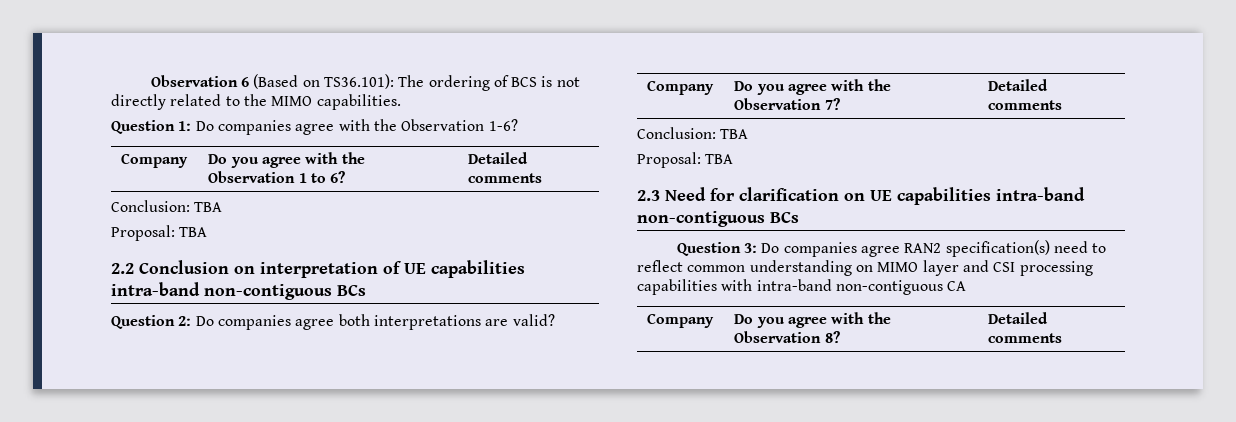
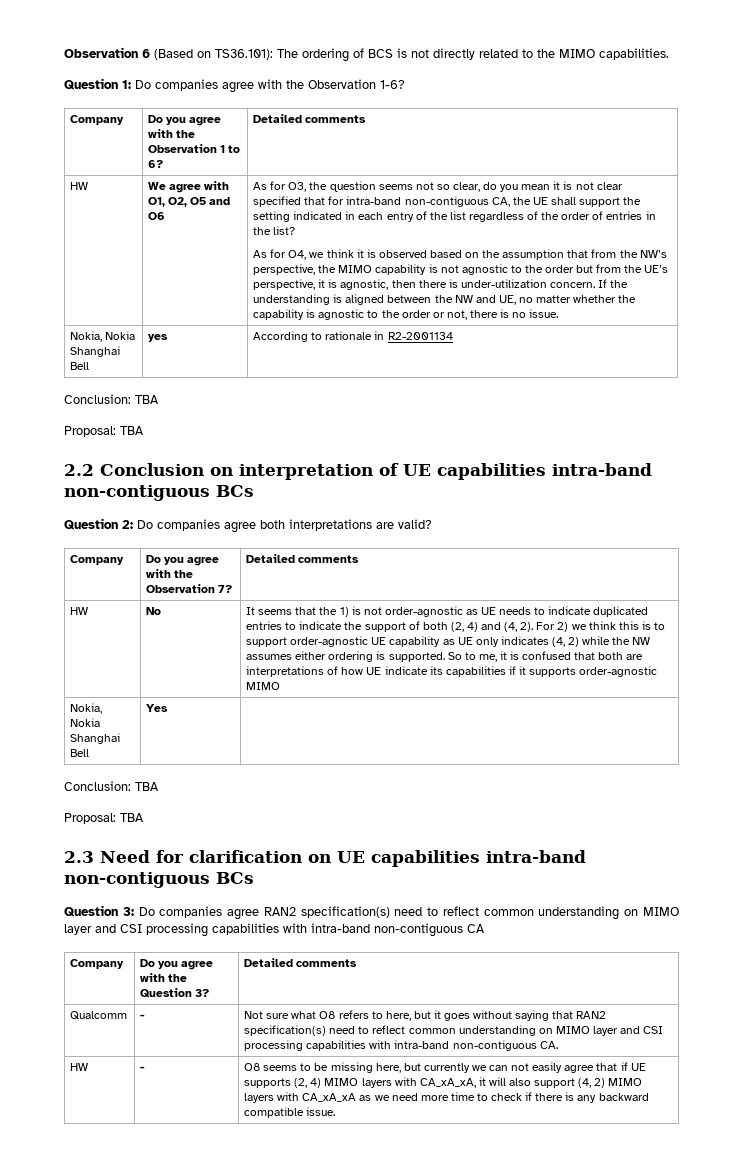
+ HW | We agree with O1, O2, O5 and O6 | As for O3, the question seems not so clear, do you mean it is not clear specified that for intra-band non-contiguous CA, the UE shall support the setting indicated in each entry of the list regardless of the order of entries in the list?
+ As for O4, we think it is observed based on the assumption that from the NW’s perspective, the MIMO capability is not agnostic to the order but from the UE’s perspective, it is agnostic, then there is under-utilization concern. If the understanding is aligned between the NW and UE, no matter whether the capability is agnostic to the order or not, there is no issue.
+ Nokia, Nokia Shanghai Bell | yes | According to rationale in R2-2001134
+ HW | No | It seems that the 1) is not order-agnostic as UE needs to indicate duplicated entries to indicate the support of both (2, 4) and (4, 2). For 2) we think this is to support order-agnostic UE capability as UE only indicates (4, 2) while the NW assumes either ordering is supported. So to me, it is confused that both are interpretations of how UE indicate its capabilities if it supports order-agnostic MIMO
+ Nokia, Nokia Shanghai Bell | Yes |
- Company | Do you agree with the Observation 8? | Detailed comments
+ Company | Do you agree with the Question 3? | Detailed comments
+ Qualcomm | - | Not sure what O8 refers to here, but it goes without saying that RAN2 specification(s) need to reflect common understanding on MIMO layer and CSI processing capabilities with intra-band non-contiguous CA.
+ HW | - | O8 seems to be missing here, but currently we can not easily agree that if UE supports (2, 4) MIMO layers with CA_xA_xA, it will also support (4, 2) MIMO layers with CA_xA_xA as we need more time to check if there is any backward compatible issue.

